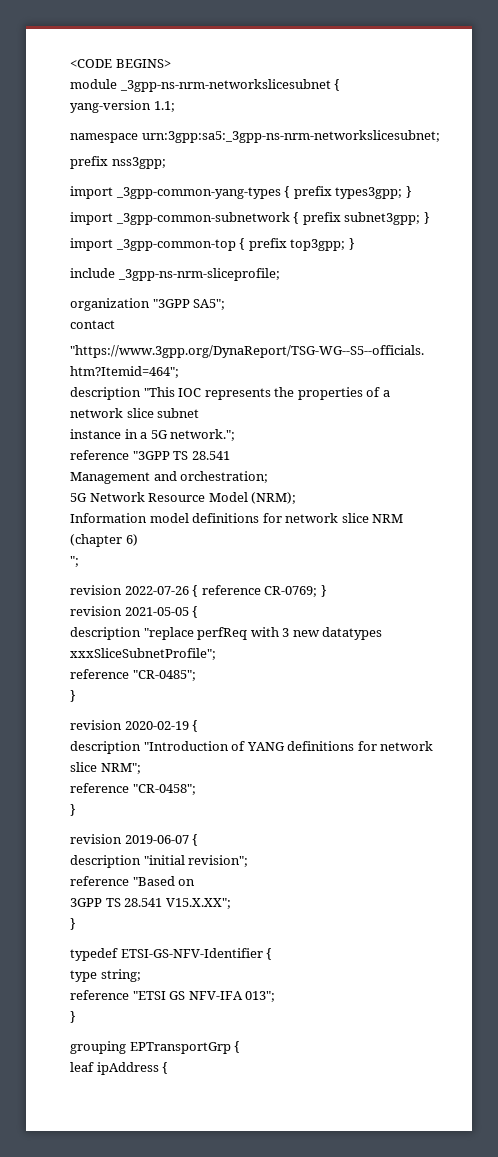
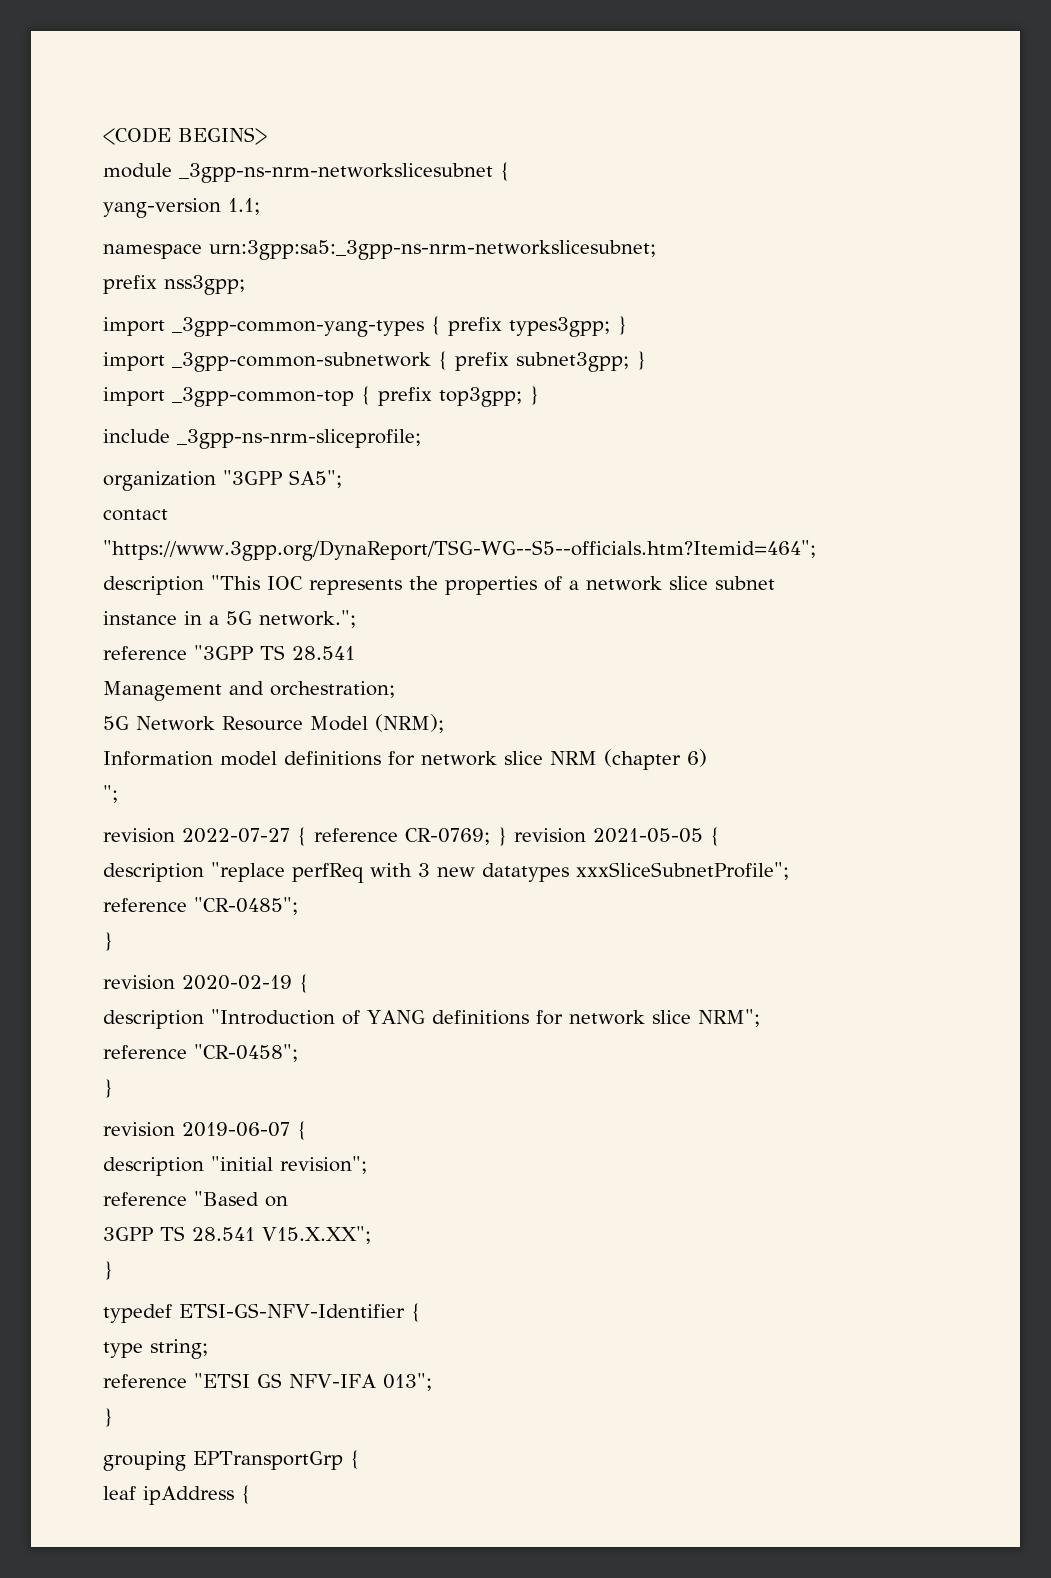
- revision 2022-07-26 { reference CR-0769; }
- revision 2021-05-05 {
+ revision 2022-07-27 { reference CR-0769; } revision 2021-05-05 {

